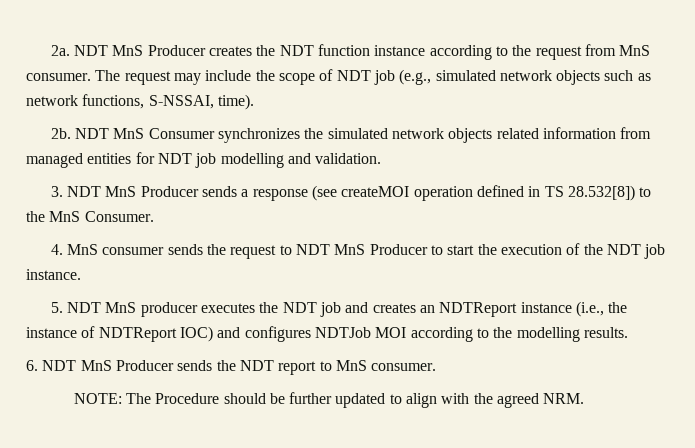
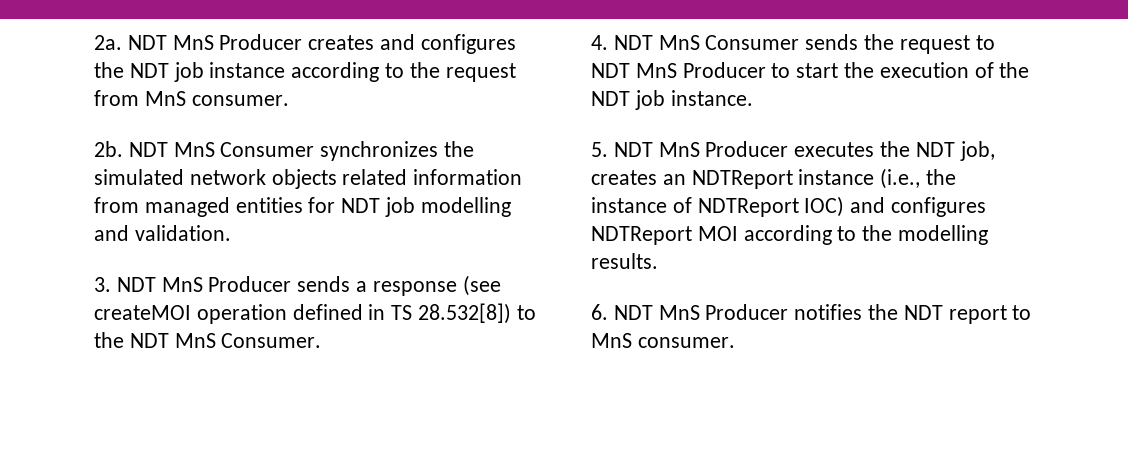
- NDT MnS Producer creates the NDT function instance according to the request from MnS consumer. The request may include the scope of NDT job (e.g., simulated network objects such as network functions, S-NSSAI, time).
+ NDT MnS Producer creates and configures the NDT job instance according to the request from MnS consumer.
- 3. NDT MnS Producer sends a response (see createMOI operation defined in TS 28.532[8]) to the MnS Consumer.
+ 3. NDT MnS Producer sends a response (see createMOI operation defined in TS 28.532[8]) to the NDT MnS Consumer.
- 4. MnS consumer sends the request to NDT MnS Producer to start the execution of the NDT job instance.
+ 4. NDT MnS Consumer sends the request to NDT MnS Producer to start the execution of the NDT job instance.
- 5. NDT MnS producer executes the NDT job and creates an NDTReport instance (i.e., the instance of NDTReport IOC) and configures NDTJob MOI according to the modelling results.
+ 5. NDT MnS Producer executes the NDT job, creates an NDTReport instance (i.e., the instance of NDTReport IOC) and configures NDTReport MOI according to the modelling results.
- 6. NDT MnS Producer sends the NDT report to MnS consumer.
+ 6. NDT MnS Producer notifies the NDT report to MnS consumer.
- NOTE: The Procedure should be further updated to align with the agreed NRM.

